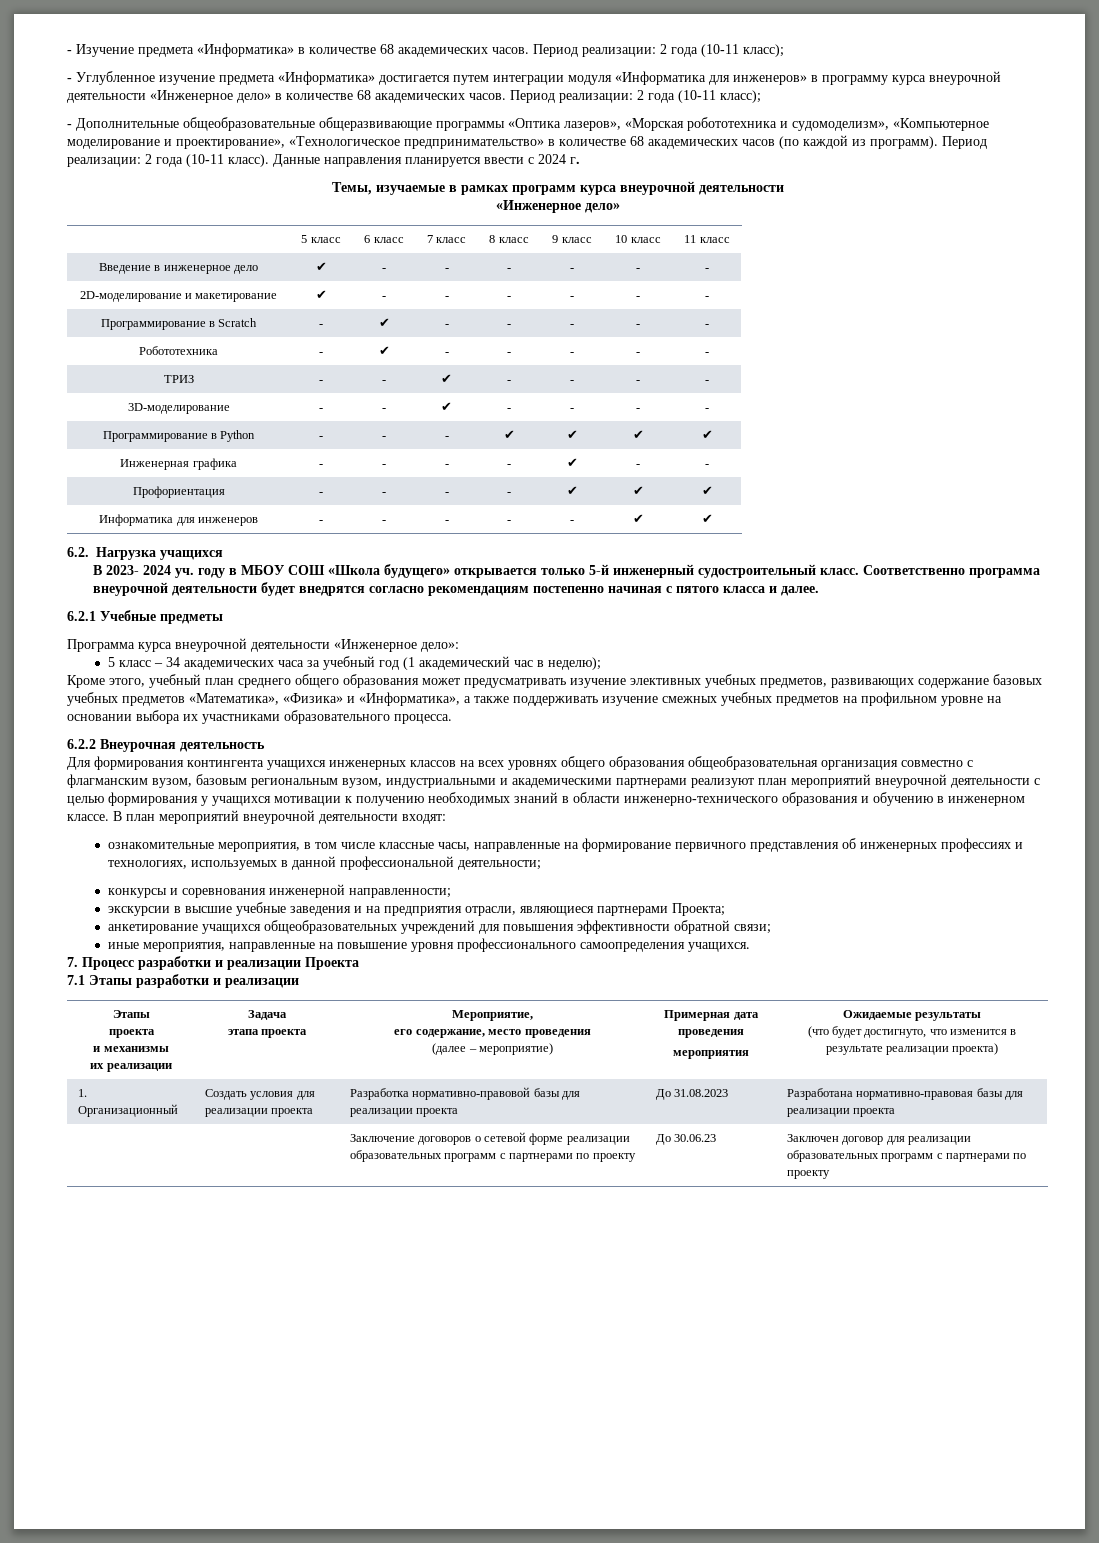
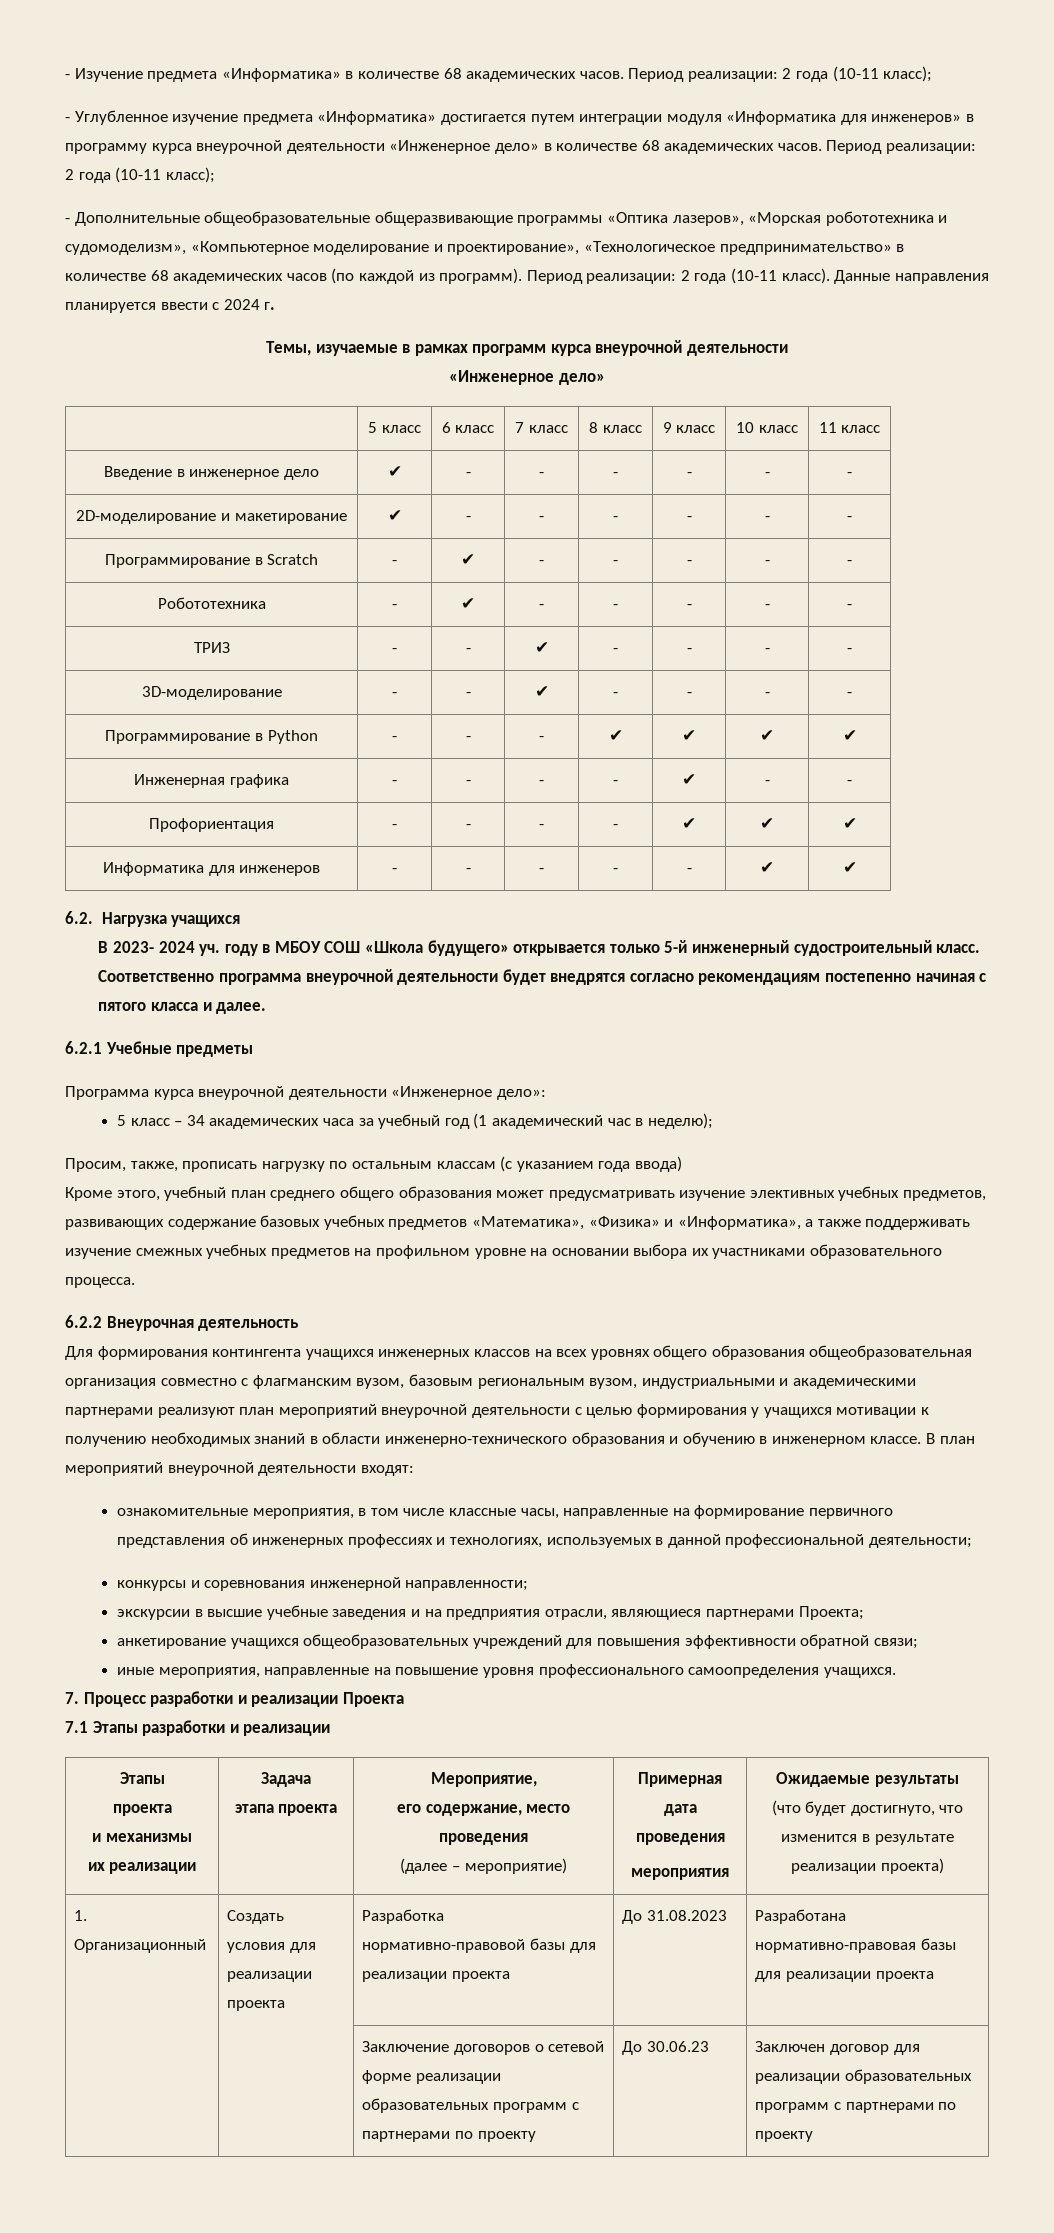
+ Просим, также, прописать нагрузку по остальным классам (с указанием года ввода)

